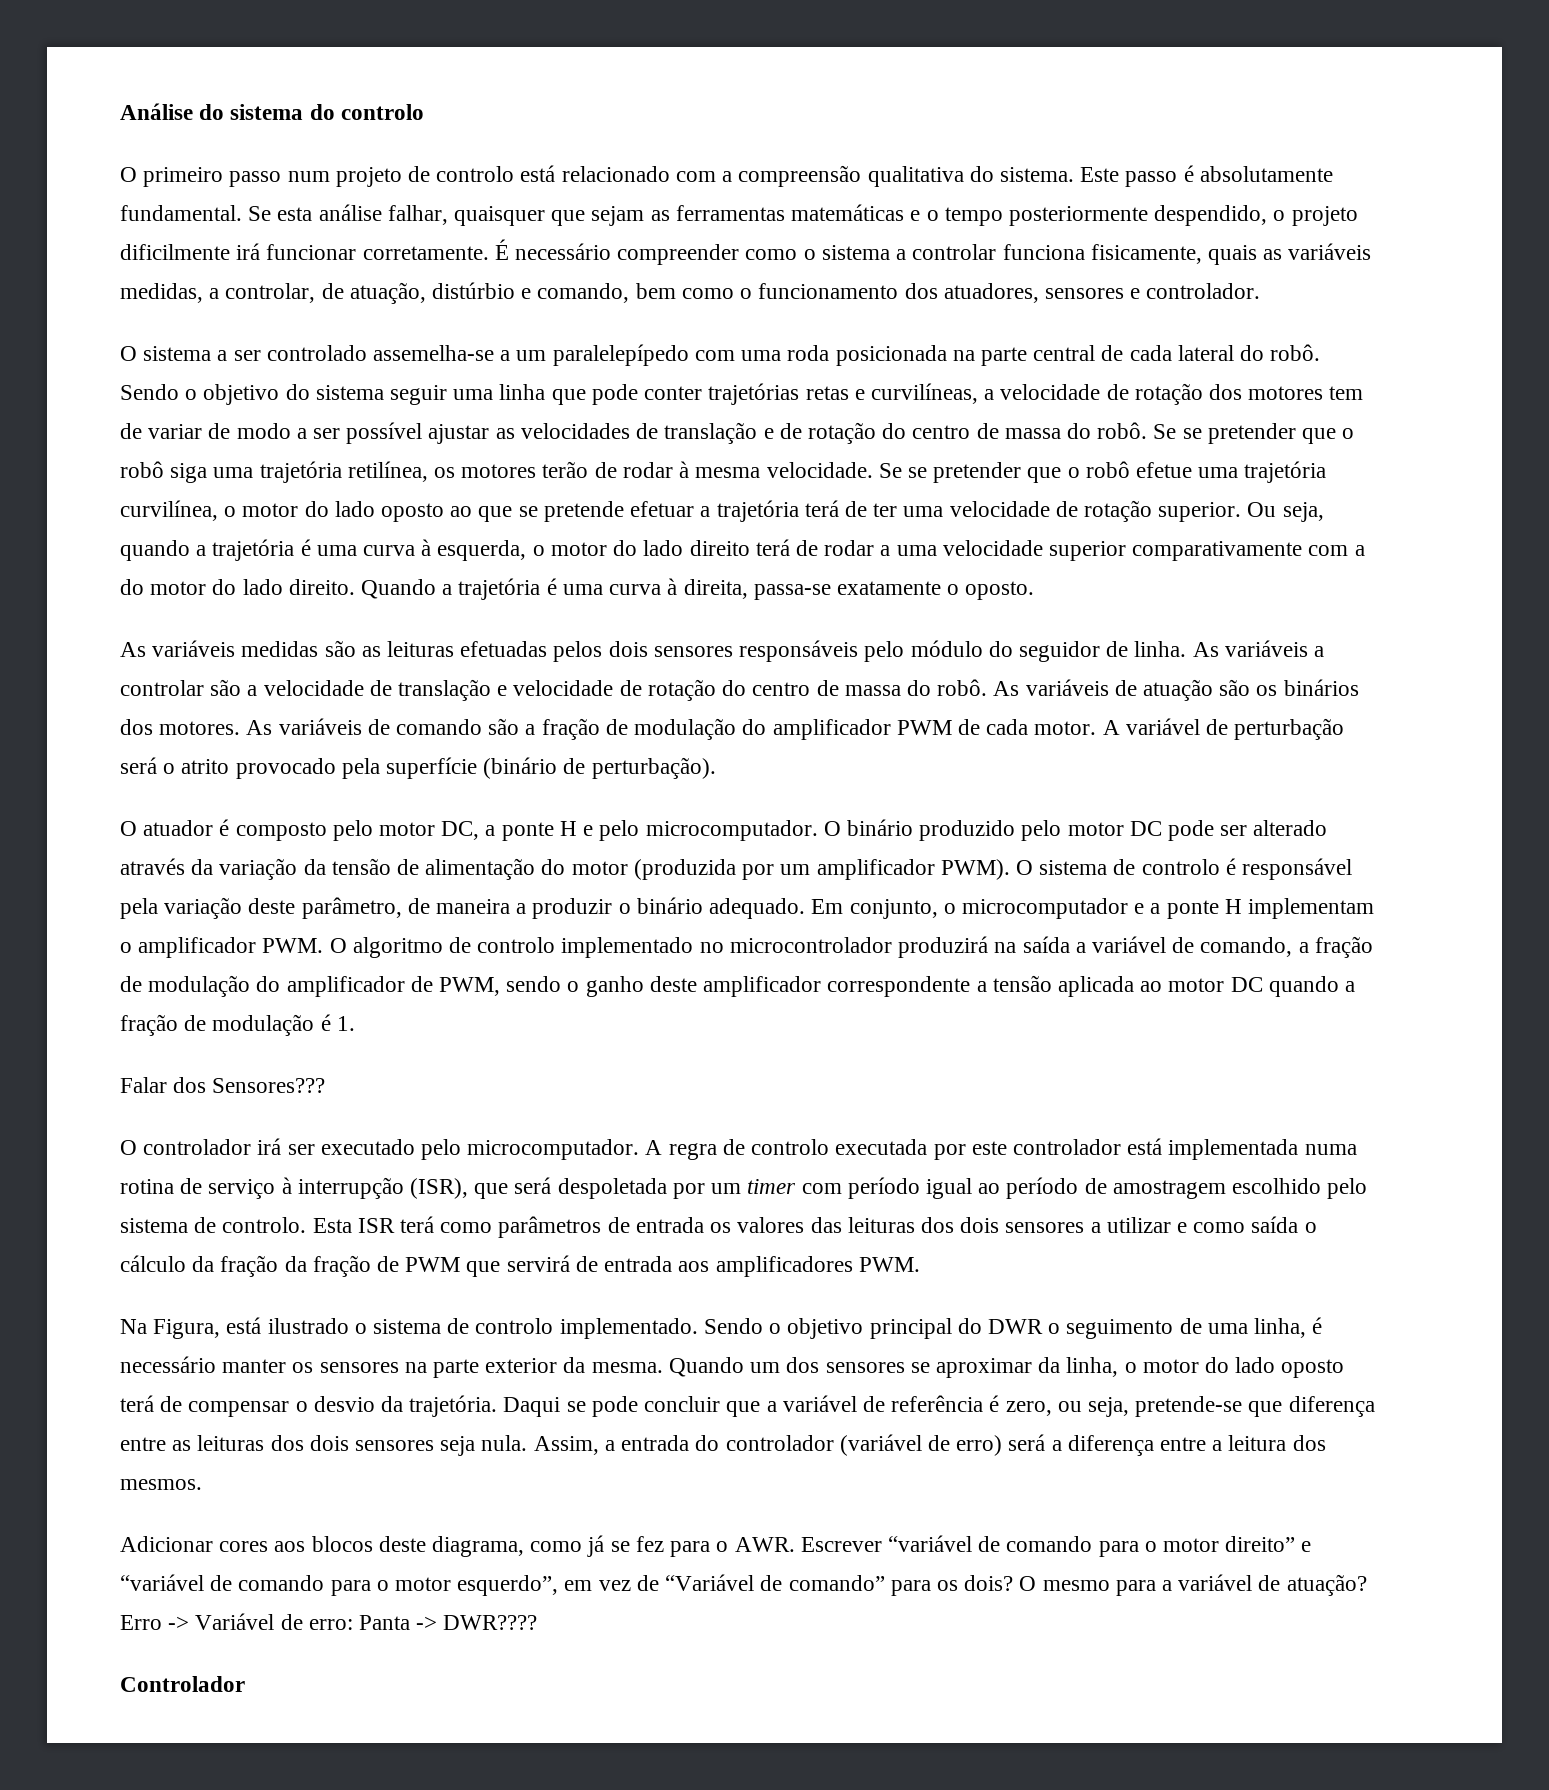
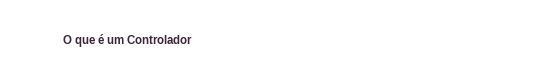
- Análise do sistema do controlo
- O primeiro passo num projeto de controlo está relacionado com a compreensão qualitativa do sistema. Este passo é absolutamente fundamental. Se esta análise falhar, quaisquer que sejam as ferramentas matemáticas e o tempo posteriormente despendido, o projeto dificilmente irá funcionar corretamente. É necessário compreender como o sistema a controlar funciona fisicamente, quais as variáveis medidas, a controlar, de atuação, distúrbio e comando, bem como o funcionamento dos atuadores, sensores e controlador.
- O sistema a ser controlado assemelha-se a um paralelepípedo com uma roda posicionada na parte central de cada lateral do robô. Sendo o objetivo do sistema seguir uma linha que pode conter trajetórias retas e curvilíneas, a velocidade de rotação dos motores tem de variar de modo a ser possível ajustar as velocidades de translação e de rotação do centro de massa do robô. Se se pretender que o robô siga uma trajetória retilínea, os motores terão de rodar à mesma velocidade. Se se pretender que o robô efetue uma trajetória curvilínea, o motor do lado oposto ao que se pretende efetuar a trajetória terá de ter uma velocidade de rotação superior. Ou seja, quando a trajetória é uma curva à esquerda, o motor do lado direito terá de rodar a uma velocidade superior comparativamente com a do motor do lado direito. Quando a trajetória é uma curva à direita, passa-se exatamente o oposto.
- As variáveis medidas são as leituras efetuadas pelos dois sensores responsáveis pelo módulo do seguidor de linha. As variáveis a controlar são a velocidade de translação e velocidade de rotação do centro de massa do robô. As variáveis de atuação são os binários dos motores. As variáveis de comando são a fração de modulação do amplificador PWM de cada motor. A variável de perturbação será o atrito provocado pela superfície (binário de perturbação).
- O atuador é composto pelo motor DC, a ponte H e pelo microcomputador. O binário produzido pelo motor DC pode ser alterado através da variação da tensão de alimentação do motor (produzida por um amplificador PWM). O sistema de controlo é responsável pela variação deste parâmetro, de maneira a produzir o binário adequado. Em conjunto, o microcomputador e a ponte H implementam o amplificador PWM. O algoritmo de controlo implementado no microcontrolador produzirá na saída a variável de comando, a fração de modulação do amplificador de PWM, sendo o ganho deste amplificador correspondente a tensão aplicada ao motor DC quando a fração de modulação é 1.
- Falar dos Sensores???
- O controlador irá ser executado pelo microcomputador. A regra de controlo executada por este controlador está implementada numa rotina de serviço à interrupção (ISR), que será despoletada por um timer com período igual ao período de amostragem escolhido pelo sistema de controlo. Esta ISR terá como parâmetros de entrada os valores das leituras dos dois sensores a utilizar e como saída o cálculo da fração da fração de PWM que servirá de entrada aos amplificadores PWM.
- Na Figura, está ilustrado o sistema de controlo implementado. Sendo o objetivo principal do DWR o seguimento de uma linha, é necessário manter os sensores na parte exterior da mesma. Quando um dos sensores se aproximar da linha, o motor do lado oposto terá de compensar o desvio da trajetória. Daqui se pode concluir que a variável de referência é zero, ou seja, pretende-se que diferença entre as leituras dos dois sensores seja nula. Assim, a entrada do controlador (variável de erro) será a diferença entre a leitura dos mesmos.
- Adicionar cores aos blocos deste diagrama, como já se fez para o AWR. Escrever “variável de comando para o motor direito” e “variável de comando para o motor esquerdo”, em vez de “Variável de comando” para os dois? O mesmo para a variável de atuação? Erro -> Variável de erro: Panta -> DWR????
- Controlador
+ O que é um Controlador

